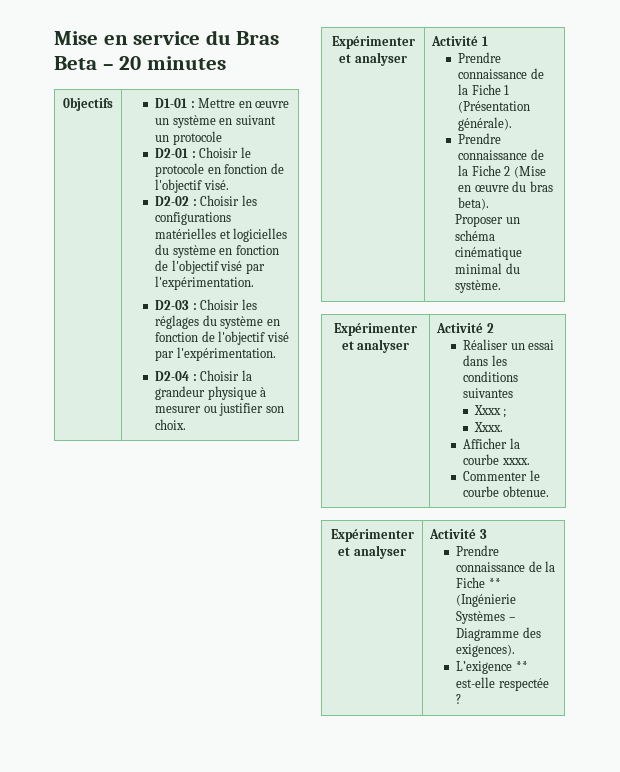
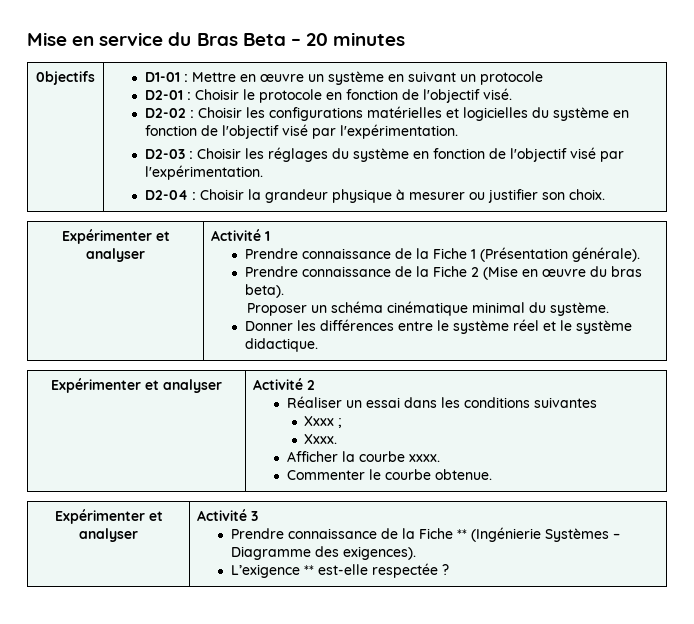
+ Donner les différences entre le système réel et le système didactique.

